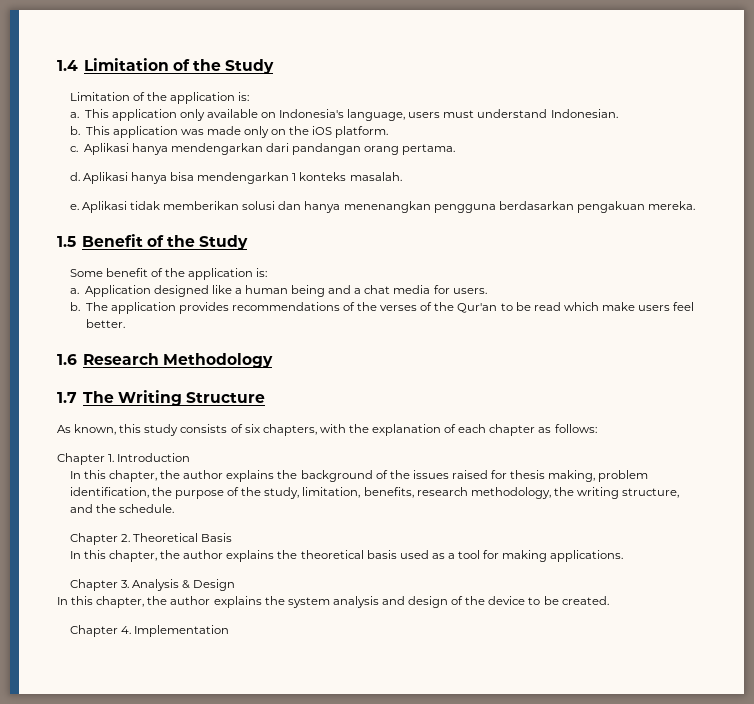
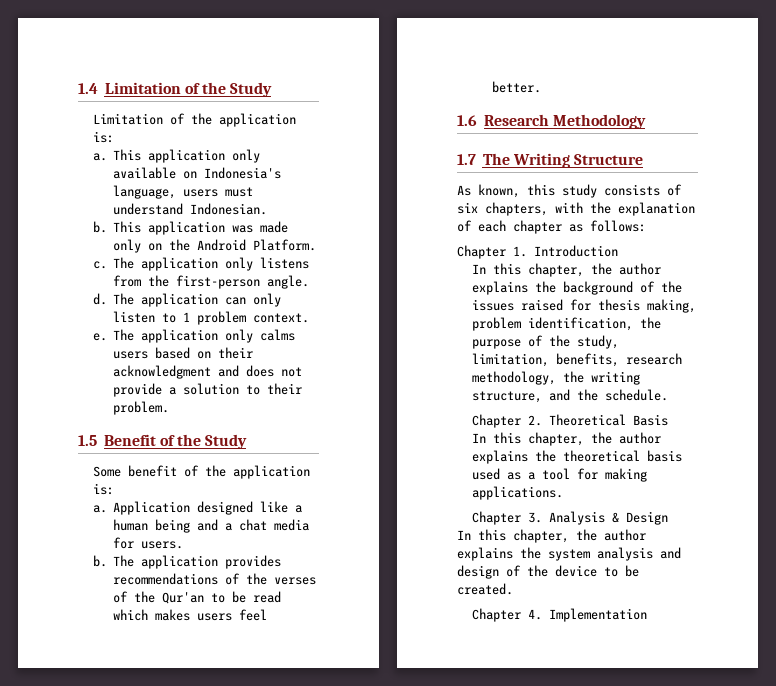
- This application was made only on the iOS platform.
+ This application was made only on the Android Platform.
- Aplikasi hanya mendengarkan dari pandangan orang pertama.
- d. Aplikasi hanya bisa mendengarkan 1 konteks masalah.
- e. Aplikasi tidak memberikan solusi dan hanya menenangkan pengguna berdasarkan pengakuan mereka.
+ The application only listens from the first-person angle.
+ d. The application can only listen to 1 problem context.
+ e. The application only calms users based on their acknowledgment and does not provide a solution to their problem.
- The application provides recommendations of the verses of the Qur'an to be read which make users feel better.
+ The application provides recommendations of the verses of the Qur'an to be read which makes users feel better.

